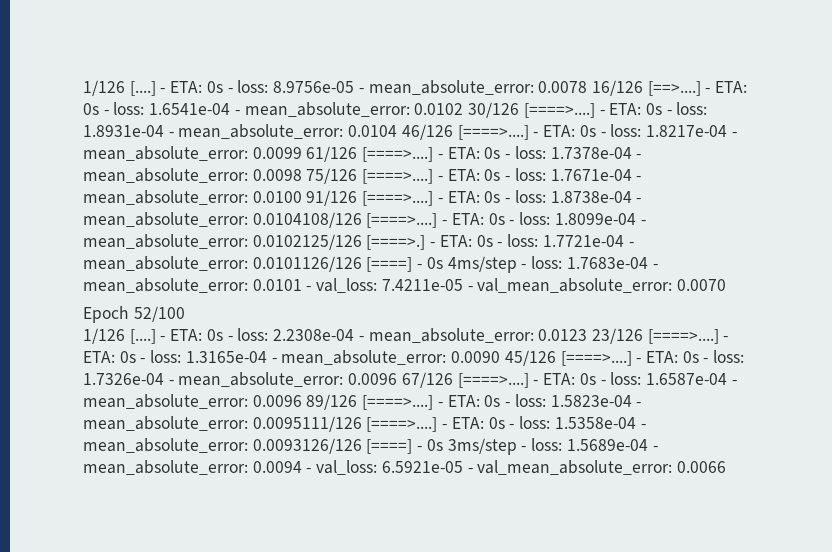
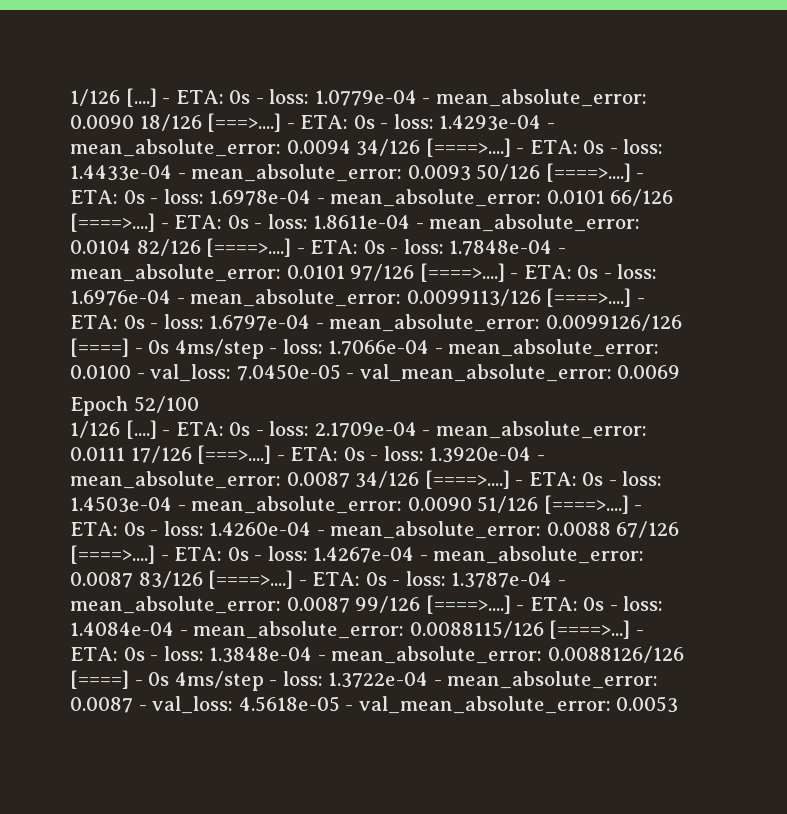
- 1/126 [....] - ETA: 0s - loss: 8.9756e-05 - mean_absolute_error: 0.0078 16/126 [==>....] - ETA: 0s - loss: 1.6541e-04 - mean_absolute_error: 0.0102 30/126 [====>....] - ETA: 0s - loss: 1.8931e-04 - mean_absolute_error: 0.0104 46/126 [====>....] - ETA: 0s - loss: 1.8217e-04 - mean_absolute_error: 0.0099 61/126 [====>....] - ETA: 0s - loss: 1.7378e-04 - mean_absolute_error: 0.0098 75/126 [====>....] - ETA: 0s - loss: 1.7671e-04 - mean_absolute_error: 0.0100 91/126 [====>....] - ETA: 0s - loss: 1.8738e-04 - mean_absolute_error: 0.0104108/126 [====>....] - ETA: 0s - loss: 1.8099e-04 - mean_absolute_error: 0.0102125/126 [====>.] - ETA: 0s - loss: 1.7721e-04 - mean_absolute_error: 0.0101126/126 [====] - 0s 4ms/step - loss: 1.7683e-04 - mean_absolute_error: 0.0101 - val_loss: 7.4211e-05 - val_mean_absolute_error: 0.0070
+ 1/126 [....] - ETA: 0s - loss: 1.0779e-04 - mean_absolute_error: 0.0090 18/126 [===>....] - ETA: 0s - loss: 1.4293e-04 - mean_absolute_error: 0.0094 34/126 [====>....] - ETA: 0s - loss: 1.4433e-04 - mean_absolute_error: 0.0093 50/126 [====>....] - ETA: 0s - loss: 1.6978e-04 - mean_absolute_error: 0.0101 66/126 [====>....] - ETA: 0s - loss: 1.8611e-04 - mean_absolute_error: 0.0104 82/126 [====>....] - ETA: 0s - loss: 1.7848e-04 - mean_absolute_error: 0.0101 97/126 [====>....] - ETA: 0s - loss: 1.6976e-04 - mean_absolute_error: 0.0099113/126 [====>....] - ETA: 0s - loss: 1.6797e-04 - mean_absolute_error: 0.0099126/126 [====] - 0s 4ms/step - loss: 1.7066e-04 - mean_absolute_error: 0.0100 - val_loss: 7.0450e-05 - val_mean_absolute_error: 0.0069
- - ETA: 0s - loss: 2.2308e-04 - mean_absolute_error: 0.0123 23/126 [====>....] - ETA: 0s - loss: 1.3165e-04 - mean_absolute_error: 0.0090 45/126 [====>....] - ETA: 0s - loss: 1.7326e-04 - mean_absolute_error: 0.0096 67/126 [====>....]
+ - ETA: 0s - loss: 2.1709e-04 - mean_absolute_error: 0.0111 17/126 [===>....] - ETA: 0s - loss: 1.3920e-04 - mean_absolute_error: 0.0087 34/126 [====>....] - ETA: 0s - loss: 1.4503e-04 - mean_absolute_error: 0.0090 51/126 [====>....] - ETA: 0s - loss: 1.4260e-04 - mean_absolute_error: 0.0088 67/126 [====>....]
- - ETA: 0s - loss: 1.6587e-04 - mean_absolute_error: 0.0096 89/126 [====>....] - ETA: 0s - loss: 1.5823e-04 - mean_absolute_error: 0.0095111/126 [====>....] - ETA: 0s - loss: 1.5358e-04 - mean_absolute_error: 0.0093126/126 [====] - 0s 3ms/step - loss: 1.5689e-04 - mean_absolute_error: 0.0094 - val_loss: 6.5921e-05 - val_mean_absolute_error: 0.0066
+ - ETA: 0s - loss: 1.4267e-04 - mean_absolute_error: 0.0087 83/126 [====>....] - ETA: 0s - loss: 1.3787e-04 - mean_absolute_error: 0.0087 99/126 [====>....] - ETA: 0s - loss: 1.4084e-04 - mean_absolute_error: 0.0088115/126 [====>...] - ETA: 0s - loss: 1.3848e-04 - mean_absolute_error: 0.0088126/126 [====] - 0s 4ms/step - loss: 1.3722e-04 - mean_absolute_error: 0.0087 - val_loss: 4.5618e-05 - val_mean_absolute_error: 0.0053

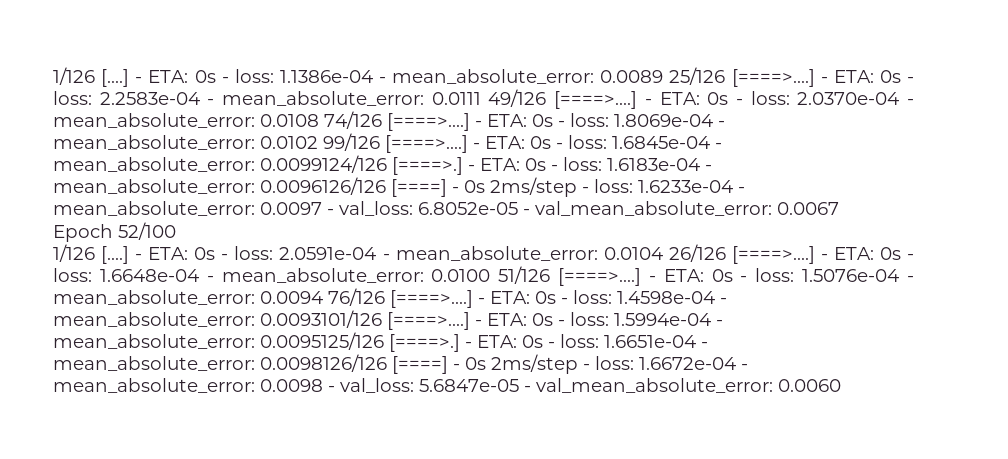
- 1/126 [....] - ETA: 0s - loss: 1.0779e-04 - mean_absolute_error: 0.0090 18/126 [===>....] - ETA: 0s - loss: 1.4293e-04 - mean_absolute_error: 0.0094 34/126 [====>....] - ETA: 0s - loss: 1.4433e-04 - mean_absolute_error: 0.0093 50/126 [====>....] - ETA: 0s - loss: 1.6978e-04 - mean_absolute_error: 0.0101 66/126 [====>....] - ETA: 0s - loss: 1.8611e-04 - mean_absolute_error: 0.0104 82/126 [====>....] - ETA: 0s - loss: 1.7848e-04 - mean_absolute_error: 0.0101 97/126 [====>....] - ETA: 0s - loss: 1.6976e-04 - mean_absolute_error: 0.0099113/126 [====>....] - ETA: 0s - loss: 1.6797e-04 - mean_absolute_error: 0.0099126/126 [====] - 0s 4ms/step - loss: 1.7066e-04 - mean_absolute_error: 0.0100 - val_loss: 7.0450e-05 - val_mean_absolute_error: 0.0069
+ 1/126 [....] - ETA: 0s - loss: 1.1386e-04 - mean_absolute_error: 0.0089 25/126 [====>....] - ETA: 0s - loss: 2.2583e-04 - mean_absolute_error: 0.0111 49/126 [====>....] - ETA: 0s - loss: 2.0370e-04 - mean_absolute_error: 0.0108 74/126 [====>....] - ETA: 0s - loss: 1.8069e-04 - mean_absolute_error: 0.0102 99/126 [====>....] - ETA: 0s - loss: 1.6845e-04 - mean_absolute_error: 0.0099124/126 [====>.] - ETA: 0s - loss: 1.6183e-04 - mean_absolute_error: 0.0096126/126 [====] - 0s 2ms/step - loss: 1.6233e-04 - mean_absolute_error: 0.0097 - val_loss: 6.8052e-05 - val_mean_absolute_error: 0.0067
- - ETA: 0s - loss: 2.1709e-04 - mean_absolute_error: 0.0111 17/126 [===>....] - ETA: 0s - loss: 1.3920e-04 - mean_absolute_error: 0.0087 34/126 [====>....] - ETA: 0s - loss: 1.4503e-04 - mean_absolute_error: 0.0090 51/126 [====>....]
+ - ETA: 0s - loss: 2.0591e-04 - mean_absolute_error: 0.0104 26/126 [====>....] - ETA: 0s - loss: 1.6648e-04 - mean_absolute_error: 0.0100 51/126 [====>....]
- - ETA: 0s - loss: 1.4260e-04 - mean_absolute_error: 0.0088 67/126 [====>....] - ETA: 0s - loss: 1.4267e-04 - mean_absolute_error: 0.0087 83/126 [====>....] - ETA: 0s - loss: 1.3787e-04 - mean_absolute_error: 0.0087 99/126 [====>....] - ETA: 0s - loss: 1.4084e-04 - mean_absolute_error: 0.0088115/126 [====>...] - ETA: 0s - loss: 1.3848e-04 - mean_absolute_error: 0.0088126/126 [====] - 0s 4ms/step - loss: 1.3722e-04 - mean_absolute_error: 0.0087 - val_loss: 4.5618e-05 - val_mean_absolute_error: 0.0053
+ - ETA: 0s - loss: 1.5076e-04 - mean_absolute_error: 0.0094 76/126 [====>....] - ETA: 0s - loss: 1.4598e-04 - mean_absolute_error: 0.0093101/126 [====>....] - ETA: 0s - loss: 1.5994e-04 - mean_absolute_error: 0.0095125/126 [====>.] - ETA: 0s - loss: 1.6651e-04 - mean_absolute_error: 0.0098126/126 [====] - 0s 2ms/step - loss: 1.6672e-04 - mean_absolute_error: 0.0098 - val_loss: 5.6847e-05 - val_mean_absolute_error: 0.0060

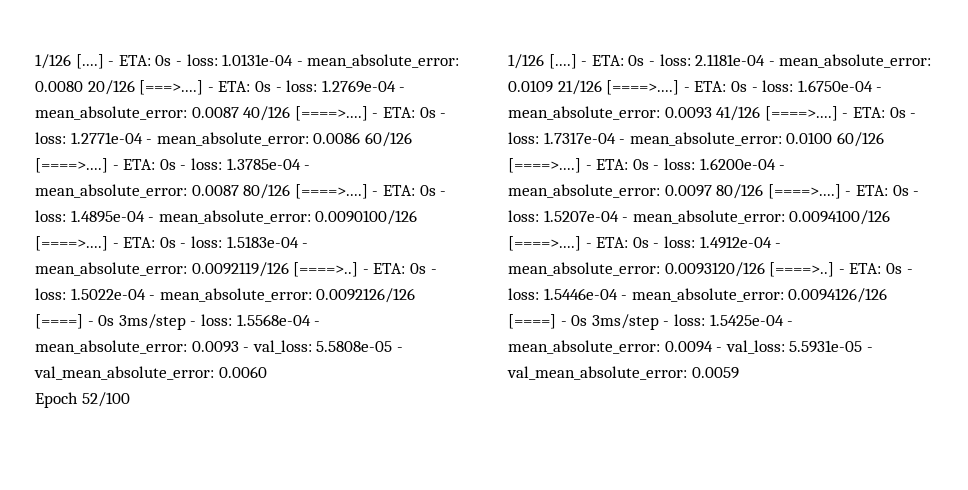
- 1/126 [....] - ETA: 0s - loss: 1.1386e-04 - mean_absolute_error: 0.0089 25/126 [====>....] - ETA: 0s - loss: 2.2583e-04 - mean_absolute_error: 0.0111 49/126 [====>....] - ETA: 0s - loss: 2.0370e-04 - mean_absolute_error: 0.0108 74/126 [====>....] - ETA: 0s - loss: 1.8069e-04 - mean_absolute_error: 0.0102 99/126 [====>....] - ETA: 0s - loss: 1.6845e-04 - mean_absolute_error: 0.0099124/126 [====>.] - ETA: 0s - loss: 1.6183e-04 - mean_absolute_error: 0.0096126/126 [====] - 0s 2ms/step - loss: 1.6233e-04 - mean_absolute_error: 0.0097 - val_loss: 6.8052e-05 - val_mean_absolute_error: 0.0067
+ 1/126 [....] - ETA: 0s - loss: 1.0131e-04 - mean_absolute_error: 0.0080 20/126 [===>....] - ETA: 0s - loss: 1.2769e-04 - mean_absolute_error: 0.0087 40/126 [====>....] - ETA: 0s - loss: 1.2771e-04 - mean_absolute_error: 0.0086 60/126 [====>....] - ETA: 0s - loss: 1.3785e-04 - mean_absolute_error: 0.0087 80/126 [====>....] - ETA: 0s - loss: 1.4895e-04 - mean_absolute_error: 0.0090100/126 [====>....] - ETA: 0s - loss: 1.5183e-04 - mean_absolute_error: 0.0092119/126 [====>..] - ETA: 0s - loss: 1.5022e-04 - mean_absolute_error: 0.0092126/126 [====] - 0s 3ms/step - loss: 1.5568e-04 - mean_absolute_error: 0.0093 - val_loss: 5.5808e-05 - val_mean_absolute_error: 0.0060
- - ETA: 0s - loss: 2.0591e-04 - mean_absolute_error: 0.0104 26/126 [====>....] - ETA: 0s - loss: 1.6648e-04 - mean_absolute_error: 0.0100 51/126 [====>....] - ETA: 0s - loss: 1.5076e-04 - mean_absolute_error: 0.0094 76/126 [====>....] - ETA: 0s - loss: 1.4598e-04 - mean_absolute_error: 0.0093101/126 [====>....] - ETA: 0s - loss: 1.5994e-04 - mean_absolute_error: 0.0095125/126 [====>.] - ETA: 0s - loss: 1.6651e-04 - mean_absolute_error: 0.0098126/126 [====] - 0s 2ms/step - loss: 1.6672e-04 - mean_absolute_error: 0.0098 - val_loss: 5.6847e-05 - val_mean_absolute_error: 0.0060
+ - ETA: 0s - loss: 2.1181e-04 - mean_absolute_error: 0.0109 21/126 [====>....] - ETA: 0s - loss: 1.6750e-04 - mean_absolute_error: 0.0093 41/126 [====>....] - ETA: 0s - loss: 1.7317e-04 - mean_absolute_error: 0.0100 60/126 [====>....] - ETA: 0s - loss: 1.6200e-04 - mean_absolute_error: 0.0097 80/126 [====>....] - ETA: 0s - loss: 1.5207e-04 - mean_absolute_error: 0.0094100/126 [====>....] - ETA: 0s - loss: 1.4912e-04 - mean_absolute_error: 0.0093120/126 [====>..] - ETA: 0s - loss: 1.5446e-04 - mean_absolute_error: 0.0094126/126 [====] - 0s 3ms/step - loss: 1.5425e-04 - mean_absolute_error: 0.0094 - val_loss: 5.5931e-05 - val_mean_absolute_error: 0.0059

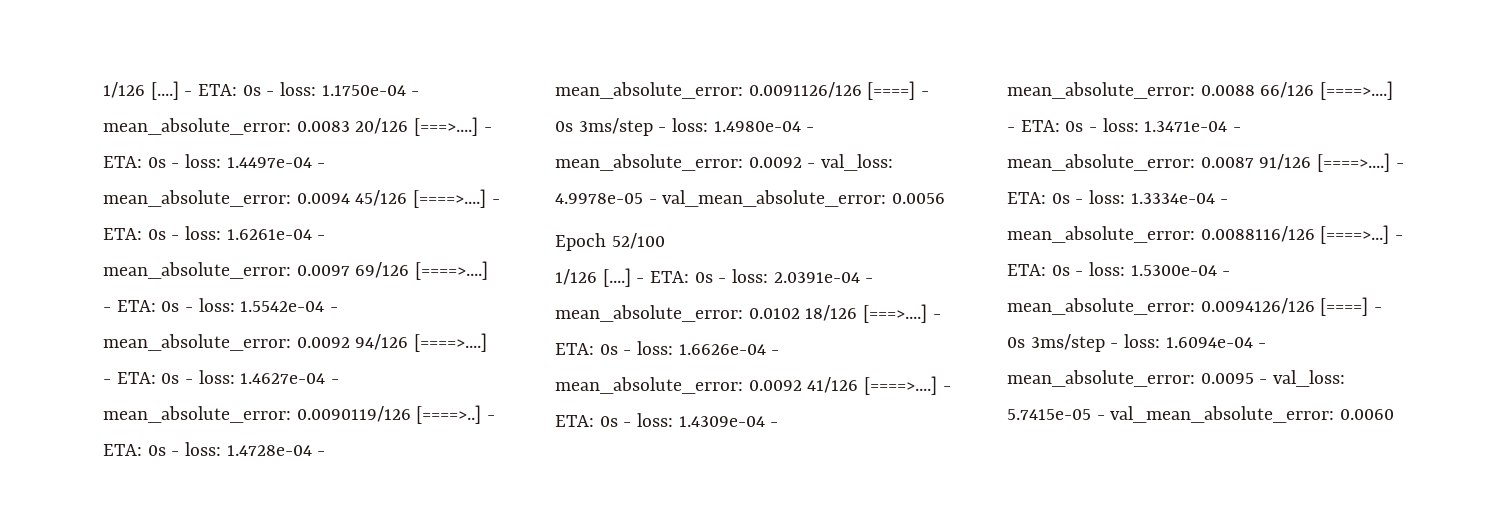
- 1/126 [....] - ETA: 0s - loss: 1.0131e-04 - mean_absolute_error: 0.0080 20/126 [===>....]
+ 1/126 [....] - ETA: 0s - loss: 1.1750e-04 - mean_absolute_error: 0.0083 20/126 [===>....]
- - ETA: 0s - loss: 1.2769e-04 - mean_absolute_error: 0.0087 40/126 [====>....] - ETA: 0s - loss: 1.2771e-04 - mean_absolute_error: 0.0086 60/126 [====>....] - ETA: 0s - loss: 1.3785e-04 - mean_absolute_error: 0.0087 80/126 [====>....] - ETA: 0s - loss: 1.4895e-04 - mean_absolute_error: 0.0090100/126 [====>....] - ETA: 0s - loss: 1.5183e-04 - mean_absolute_error: 0.0092119/126 [====>..] - ETA: 0s - loss: 1.5022e-04 - mean_absolute_error: 0.0092126/126 [====] - 0s 3ms/step - loss: 1.5568e-04 - mean_absolute_error: 0.0093 - val_loss: 5.5808e-05 - val_mean_absolute_error: 0.0060
+ - ETA: 0s - loss: 1.4497e-04 - mean_absolute_error: 0.0094 45/126 [====>....] - ETA: 0s - loss: 1.6261e-04 - mean_absolute_error: 0.0097 69/126 [====>....] - ETA: 0s - loss: 1.5542e-04 - mean_absolute_error: 0.0092 94/126 [====>....] - ETA: 0s - loss: 1.4627e-04 - mean_absolute_error: 0.0090119/126 [====>..] - ETA: 0s - loss: 1.4728e-04 - mean_absolute_error: 0.0091126/126 [====] - 0s 3ms/step - loss: 1.4980e-04 - mean_absolute_error: 0.0092 - val_loss: 4.9978e-05 - val_mean_absolute_error: 0.0056
- - ETA: 0s - loss: 2.1181e-04 - mean_absolute_error: 0.0109 21/126 [====>....] - ETA: 0s - loss: 1.6750e-04 - mean_absolute_error: 0.0093 41/126 [====>....]
+ - ETA: 0s - loss: 2.0391e-04 - mean_absolute_error: 0.0102 18/126 [===>....] - ETA: 0s - loss: 1.6626e-04 - mean_absolute_error: 0.0092 41/126 [====>....]
- - ETA: 0s - loss: 1.7317e-04 - mean_absolute_error: 0.0100 60/126 [====>....] - ETA: 0s - loss: 1.6200e-04 - mean_absolute_error: 0.0097 80/126 [====>....] - ETA: 0s - loss: 1.5207e-04 - mean_absolute_error: 0.0094100/126 [====>....] - ETA: 0s - loss: 1.4912e-04 - mean_absolute_error: 0.0093120/126 [====>..] - ETA: 0s - loss: 1.5446e-04 - mean_absolute_error: 0.0094126/126 [====] - 0s 3ms/step - loss: 1.5425e-04 - mean_absolute_error: 0.0094 - val_loss: 5.5931e-05 - val_mean_absolute_error: 0.0059
+ - ETA: 0s - loss: 1.4309e-04 - mean_absolute_error: 0.0088 66/126 [====>....] - ETA: 0s - loss: 1.3471e-04 - mean_absolute_error: 0.0087 91/126 [====>....] - ETA: 0s - loss: 1.3334e-04 - mean_absolute_error: 0.0088116/126 [====>...] - ETA: 0s - loss: 1.5300e-04 - mean_absolute_error: 0.0094126/126 [====] - 0s 3ms/step - loss: 1.6094e-04 - mean_absolute_error: 0.0095 - val_loss: 5.7415e-05 - val_mean_absolute_error: 0.0060

